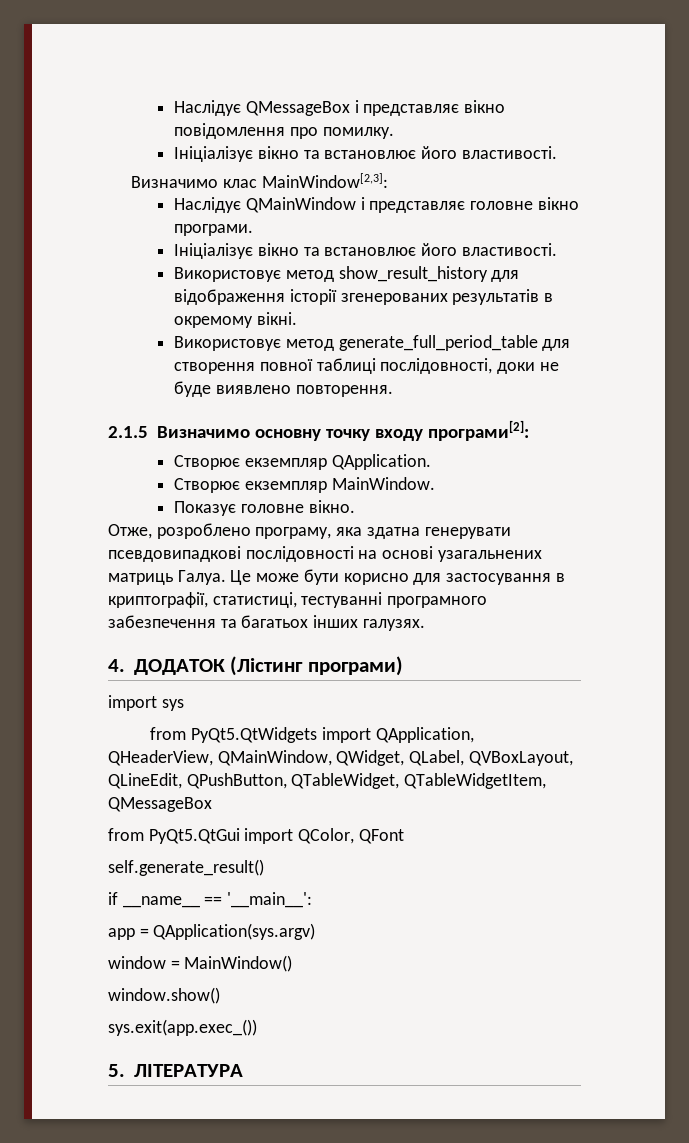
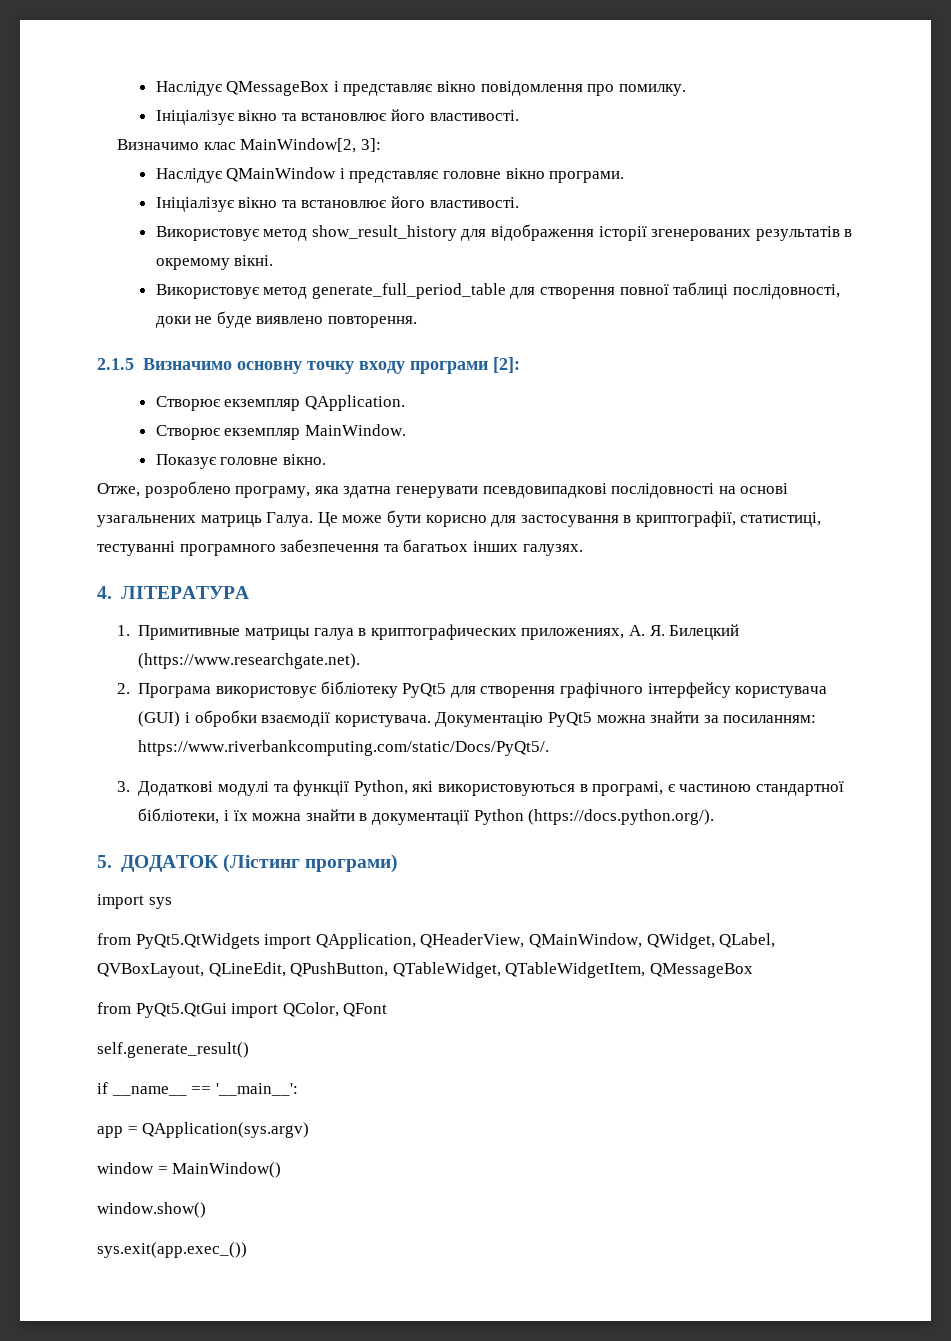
- Визначимо клас MainWindow[2,3]:
+ Визначимо клас MainWindow[2, 3]:
- 2.1.5 Визначимо основну точку входу програми[2]:
+ 2.1.5 Визначимо основну точку входу програми [2]:
- 4. ДОДАТОК (Лістинг програми)
+ 4. ЛІТЕРАТУРА
+ 1. Примитивные матрицы галуа в криптографических приложениях, А. Я. Билецкий (https://www.researchgate.net).
+ 2. Програма використовує бібліотеку PyQt5 для створення графічного інтерфейсу користувача (GUI) і обробки взаємодії користувача. Документацію PyQt5 можна знайти за посиланням: https://www.riverbankcomputing.com/static/Docs/PyQt5/.
+ 3. Додаткові модулі та функції Python, які використовуються в програмі, є частиною стандартної бібліотеки, і їх можна знайти в документації Python (https://docs.python.org/).
+ 5. ДОДАТОК (Лістинг програми)
- 5. ЛІТЕРАТУРА

